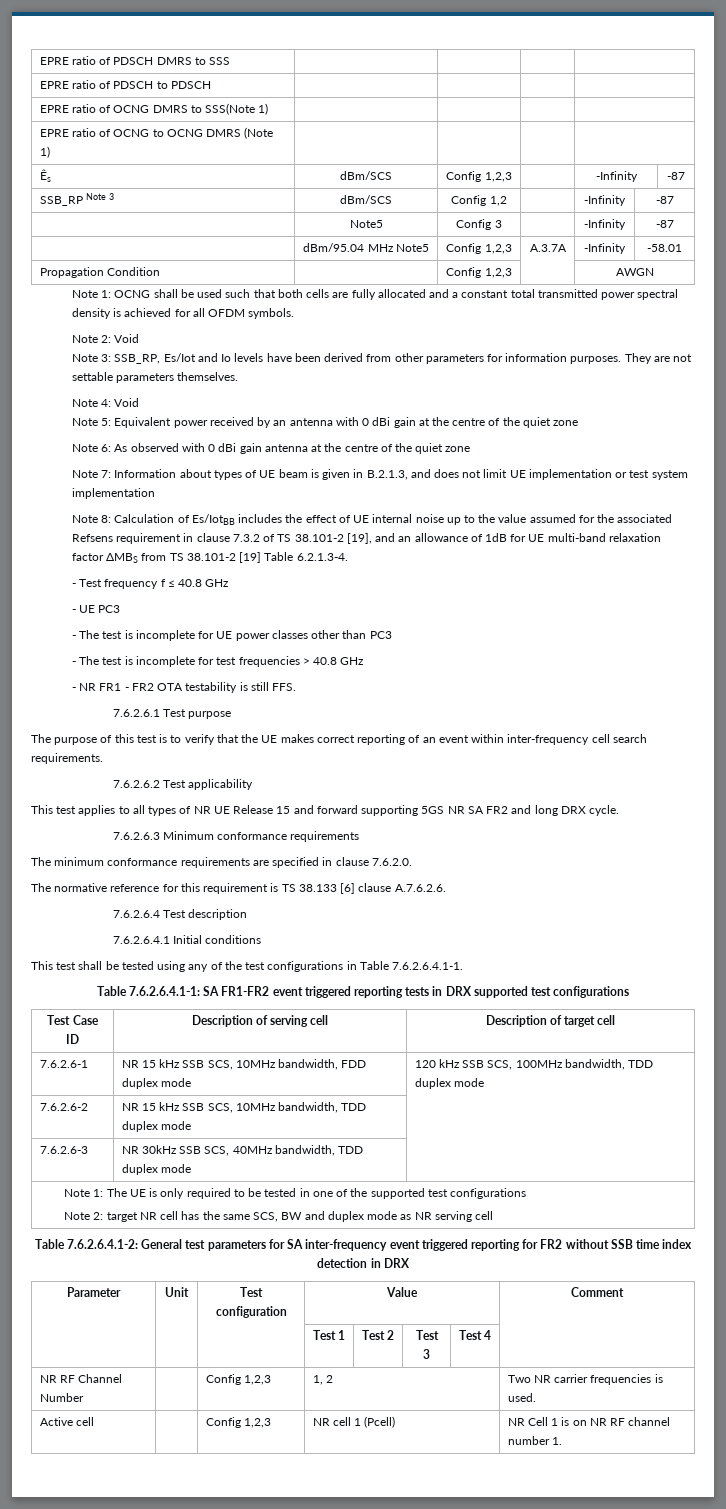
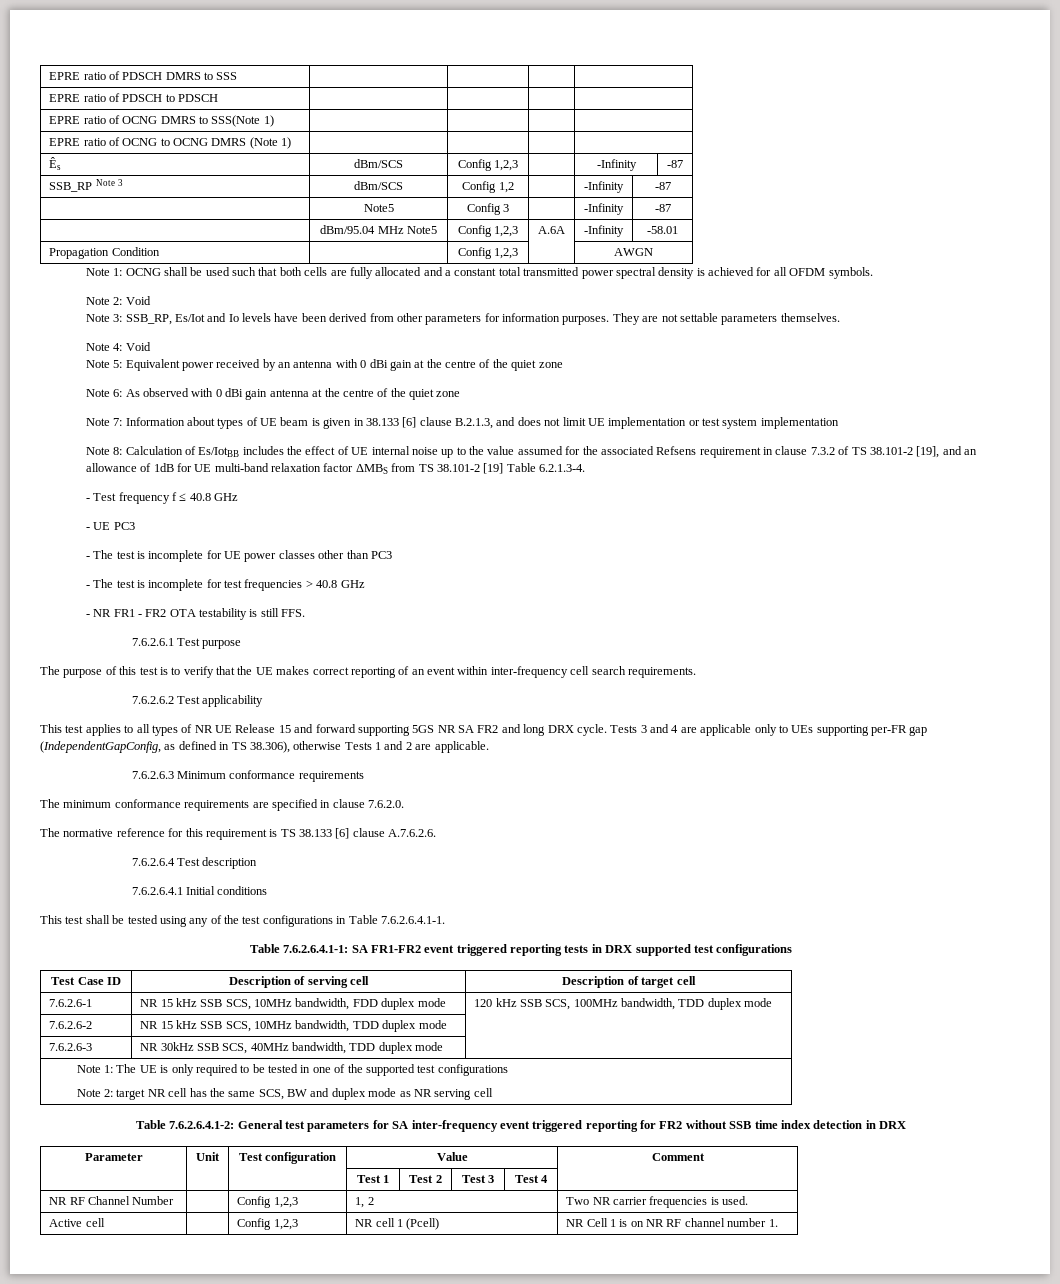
- | dBm/95.04 MHz Note5 | Config 1,2,3 | A.3.7A | -Infinity | -58.01
+ | dBm/95.04 MHz Note5 | Config 1,2,3 | A.6A | -Infinity | -58.01
- Note 7: Information about types of UE beam is given in B.2.1.3, and does not limit UE implementation or test system implementation
+ Note 7: Information about types of UE beam is given in 38.133 [6] clause B.2.1.3, and does not limit UE implementation or test system implementation
+ Tests 3 and 4 are applicable only to UEs supporting per-FR gap (IndependentGapConfig, as defined in TS 38.306), otherwise Tests 1 and 2 are applicable.

